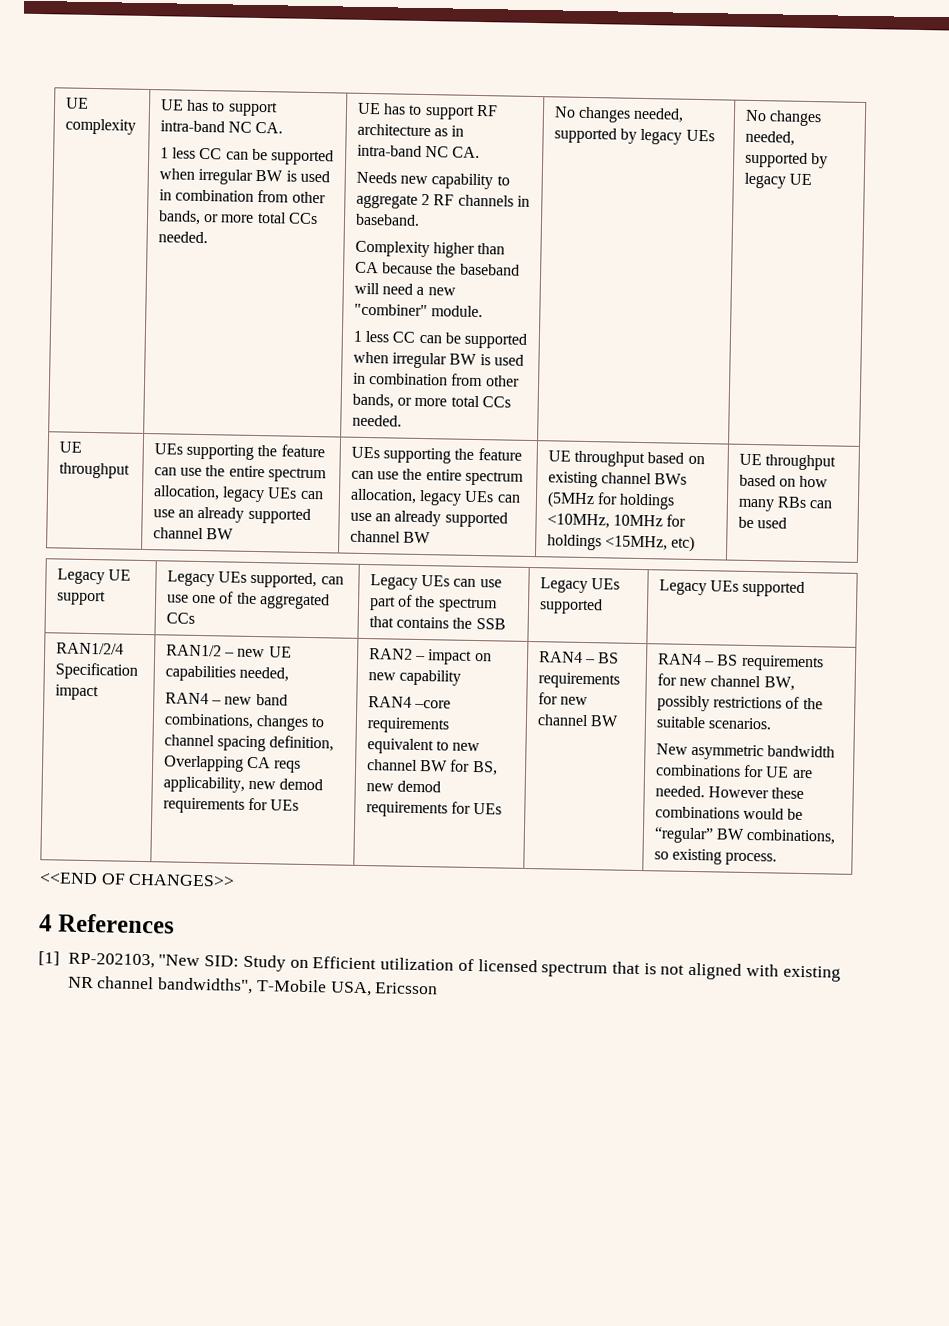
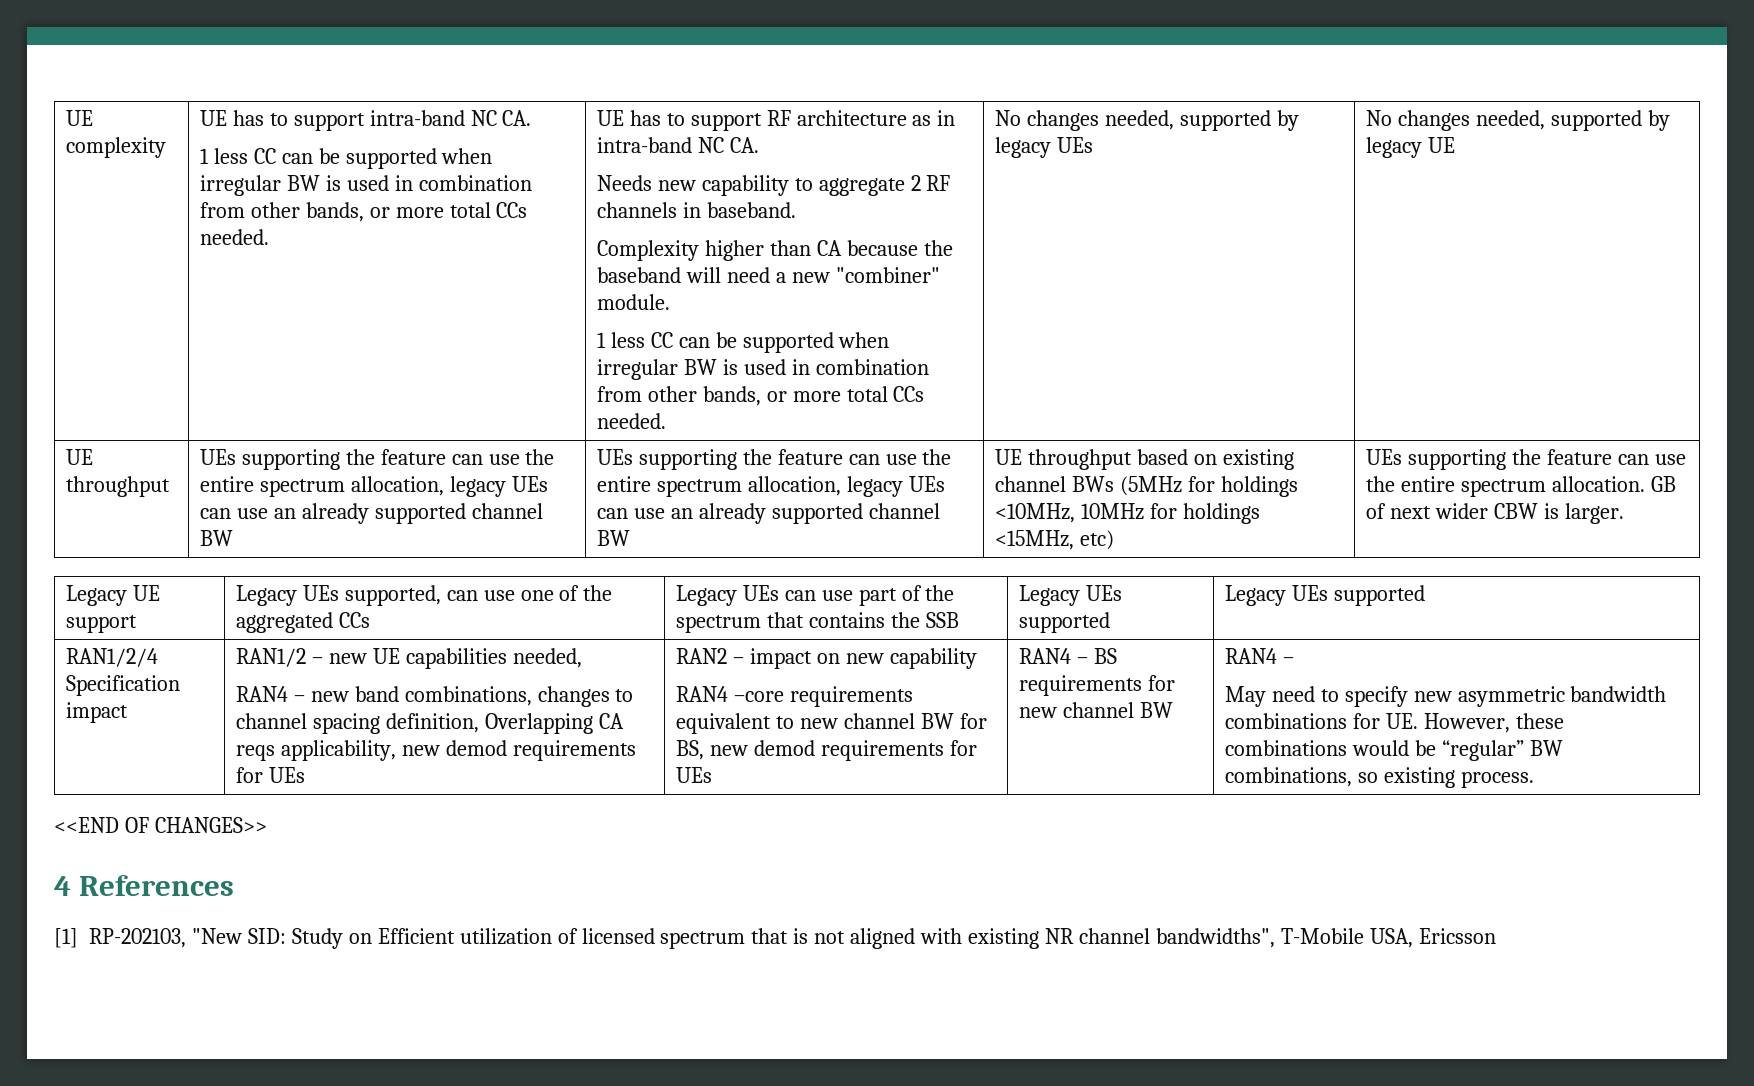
- UE throughput based on how many RBs can be used
+ UEs supporting the feature can use the entire spectrum allocation. GB of next wider CBW is larger.
- RAN4 – BS requirements for new channel BW | RAN4 – BS requirements for new channel BW, possibly restrictions of the suitable scenarios.
- New asymmetric bandwidth combinations for UE are needed. However these combinations would be “regular” BW combinations, so existing process.
+ RAN4 – BS requirements for new channel BW | RAN4 –
+ May need to specify new asymmetric bandwidth combinations for UE. However, these combinations would be “regular” BW combinations, so existing process.

